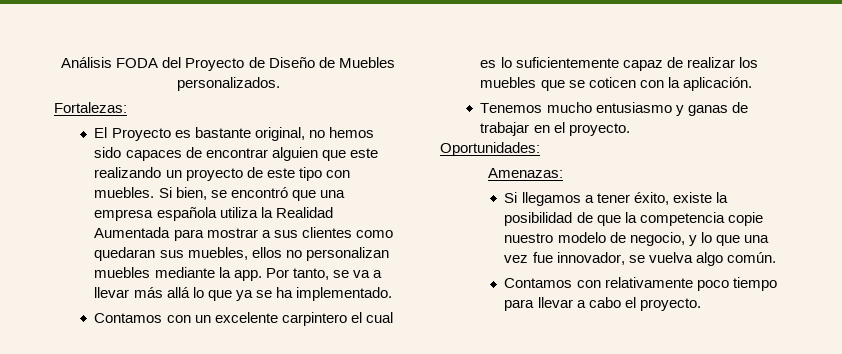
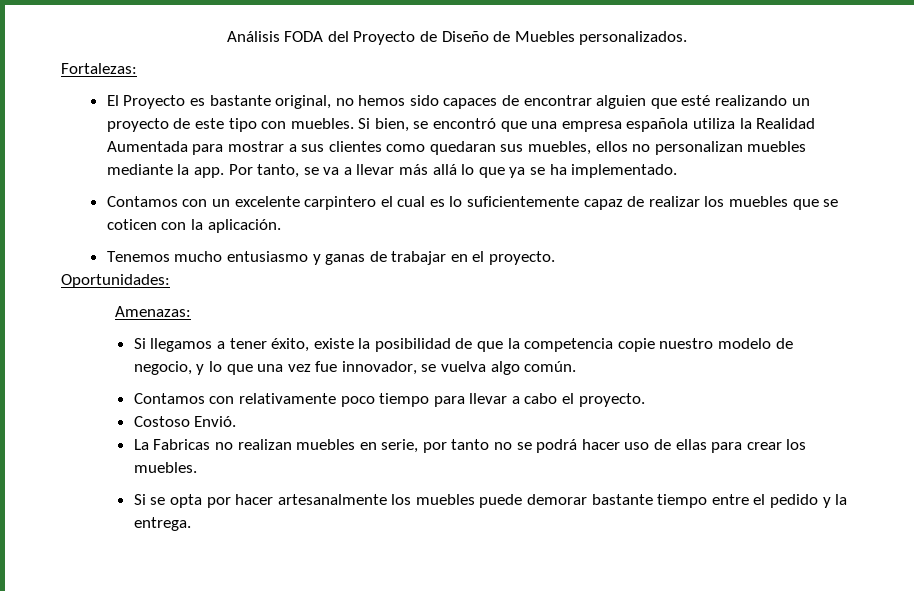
- El Proyecto es bastante original, no hemos sido capaces de encontrar alguien que este realizando un proyecto de este tipo con muebles.
+ El Proyecto es bastante original, no hemos sido capaces de encontrar alguien que esté realizando un proyecto de este tipo con muebles.
+ Costoso Envió.
+ La Fabricas no realizan muebles en serie, por tanto no se podrá hacer uso de ellas para crear los muebles.
+ Si se opta por hacer artesanalmente los muebles puede demorar bastante tiempo entre el pedido y la entrega.

